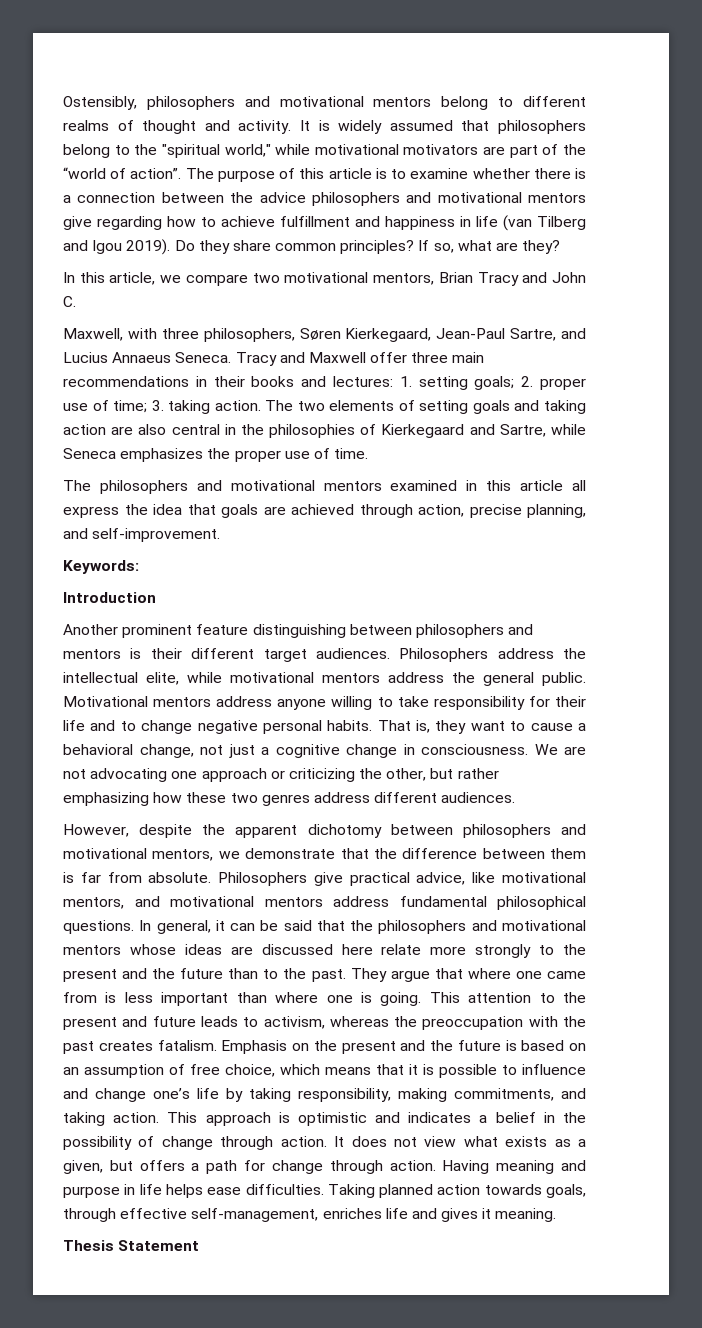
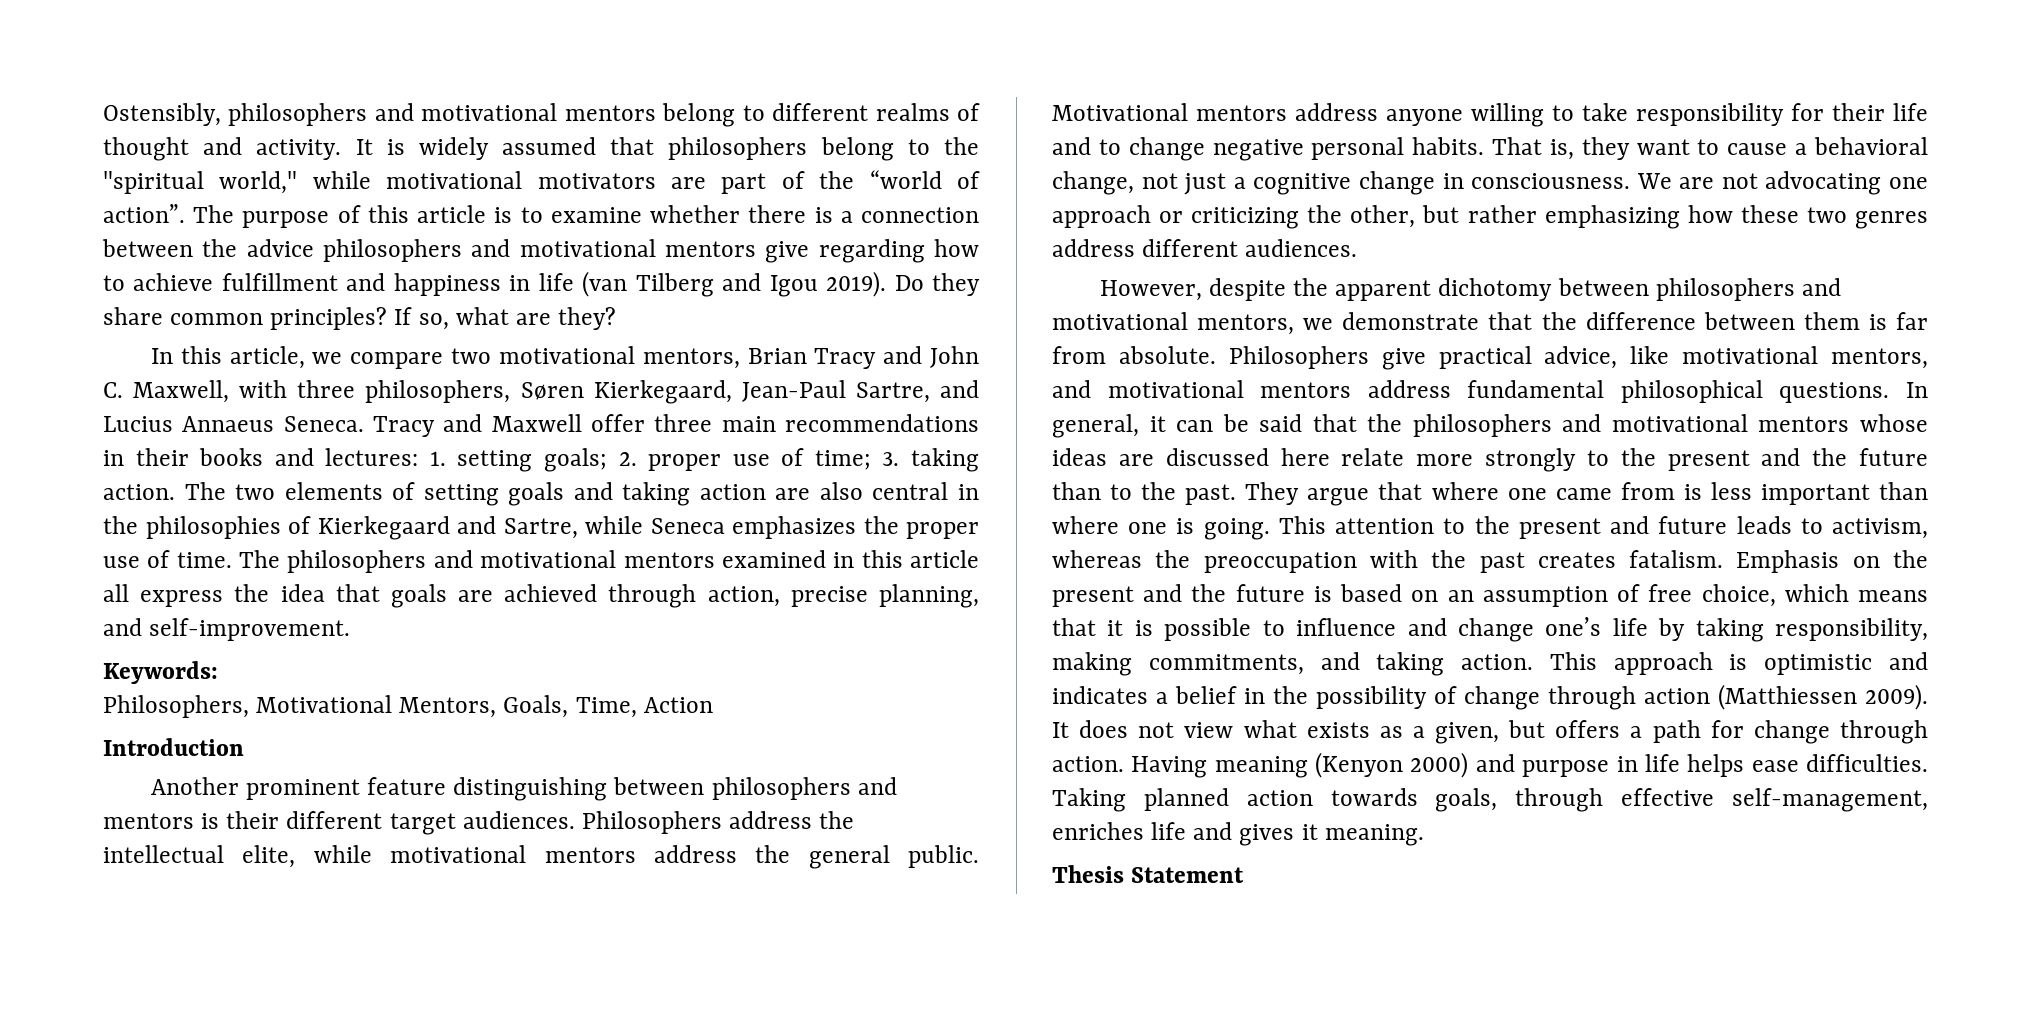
- In this article, we compare two motivational mentors, Brian Tracy and John C.
- Maxwell, with three philosophers, Søren Kierkegaard, Jean-Paul Sartre, and Lucius Annaeus Seneca.
+ In this article, we compare two motivational mentors, Brian Tracy and John C. Maxwell, with three philosophers, Søren Kierkegaard, Jean-Paul Sartre, and Lucius Annaeus Seneca.
- The two elements of setting goals and taking action are also central in the philosophies of Kierkegaard and Sartre, while Seneca emphasizes the proper use of time.
- The philosophers and motivational mentors examined in this article all express the idea that goals are achieved through action, precise planning, and self-improvement.
+ The two elements of setting goals and taking action are also central in the philosophies of Kierkegaard and Sartre, while Seneca emphasizes the proper use of time. The philosophers and motivational mentors examined in this article all express the idea that goals are achieved through action, precise planning, and self-improvement.
+ Philosophers, Motivational Mentors, Goals, Time, Action
- This approach is optimistic and indicates a belief in the possibility of change through action.
+ This approach is optimistic and indicates a belief in the possibility of change through action (Matthiessen 2009).
- Having meaning and purpose in life helps ease difficulties.
+ Having meaning (Kenyon 2000) and purpose in life helps ease difficulties.

